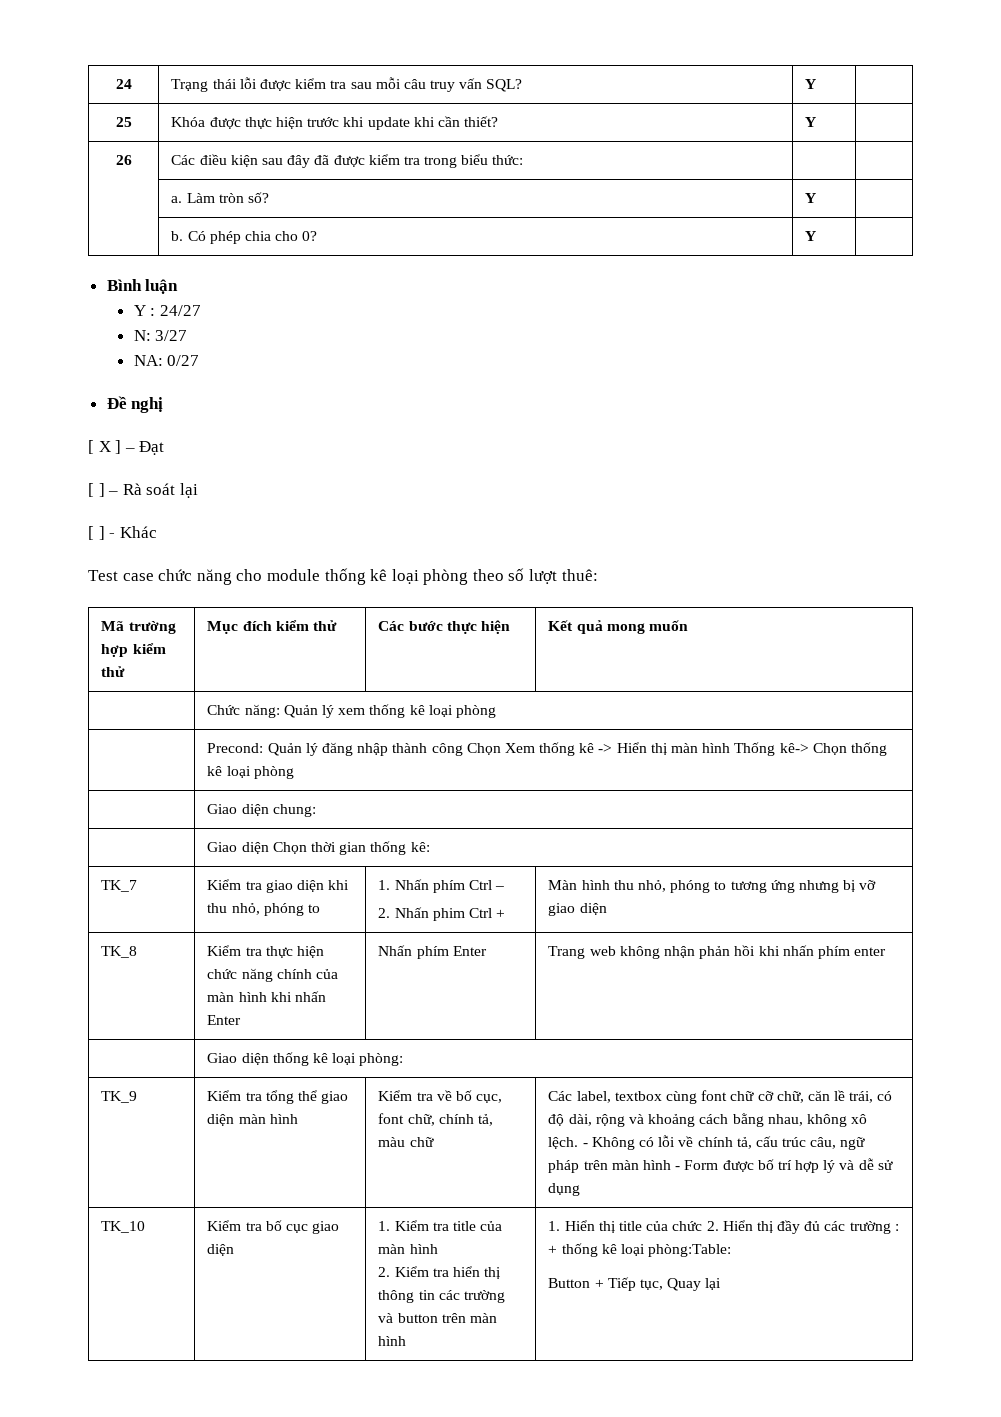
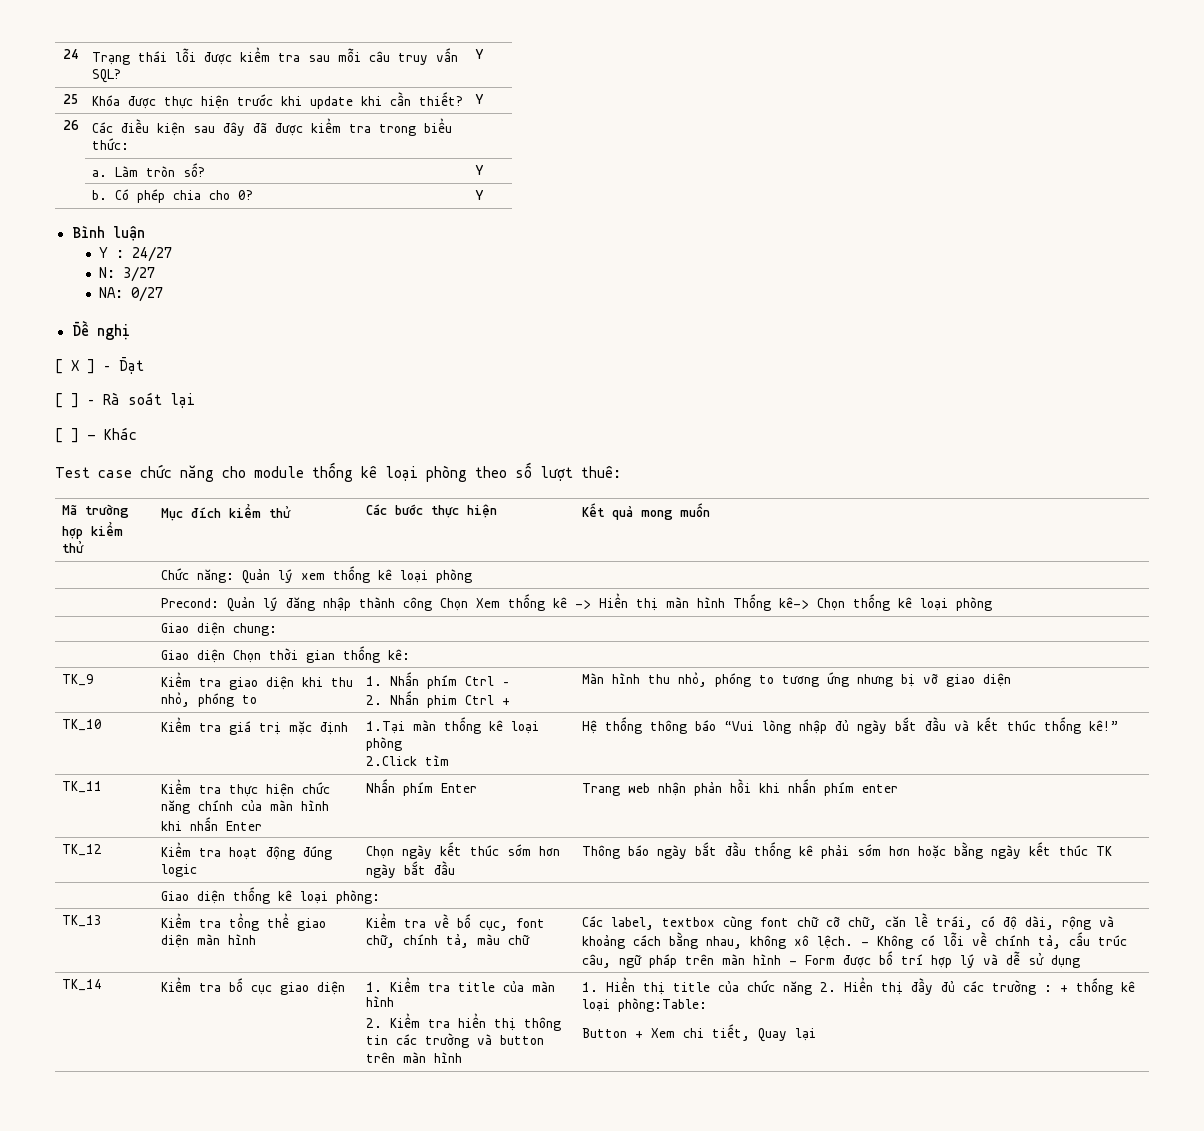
- TK_7 | Kiểm tra giao diện khi thu nhỏ, phóng to | 1. Nhấn phím Ctrl –
+ TK_9 | Kiểm tra giao diện khi thu nhỏ, phóng to | 1. Nhấn phím Ctrl –
- TK_8 | Kiểm tra thực hiện chức năng chính của màn hình khi nhấn Enter | Nhấn phím Enter | Trang web không nhận phản hồi khi nhấn phím enter
+ TK_10 | Kiểm tra giá trị mặc định | 1.Tại màn thống kê loại phòng
+ 2.Click tìm | Hệ thống thông báo “Vui lòng nhập đủ ngày bắt đầu và kết thúc thống kê!”
+ TK_11 | Kiểm tra thực hiện chức năng chính của màn hình khi nhấn Enter | Nhấn phím Enter | Trang web nhận phản hồi khi nhấn phím enter
+ TK_12 | Kiểm tra hoạt động đúng logic | Chọn ngày kết thúc sớm hơn ngày bắt đầu | Thông báo ngày bắt đầu thống kê phải sớm hơn hoặc bằng ngày kết thúc TK
- TK_9
+ TK_13
- TK_10
+ TK_14
- 1. Hiển thị title của chức 2. Hiển thị đầy đủ các trường : + thống kê loại phòng:Table:
+ 1. Hiển thị title của chức năng 2. Hiển thị đầy đủ các trường : + thống kê loại phòng:Table:
- Button + Tiếp tục, Quay lại
+ Button + Xem chi tiết, Quay lại

